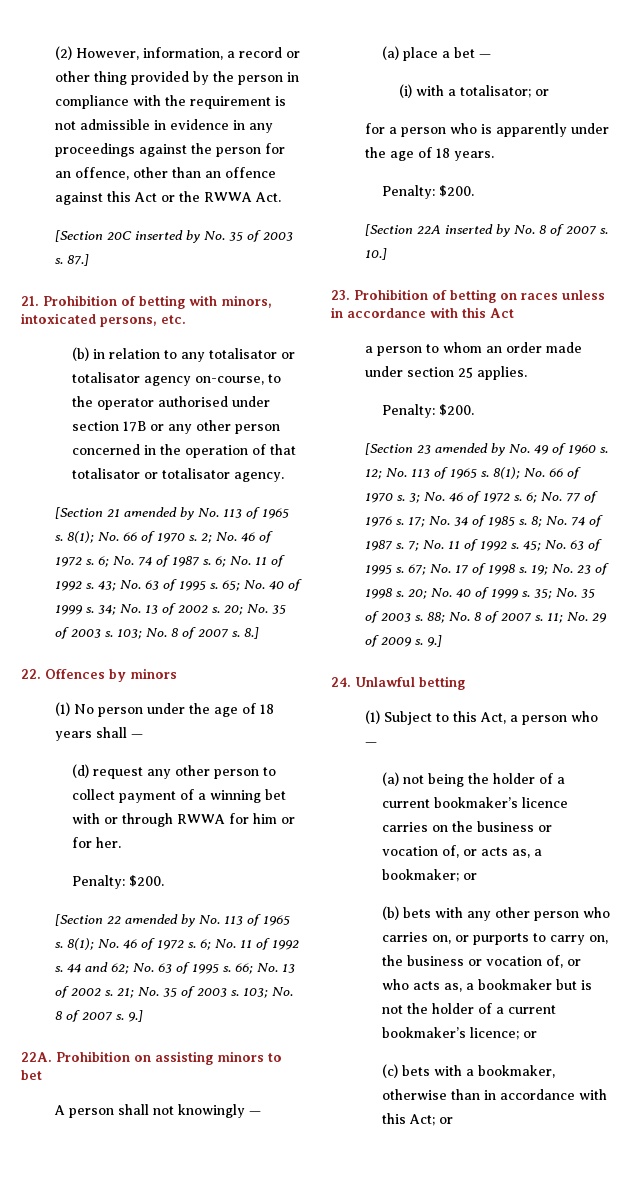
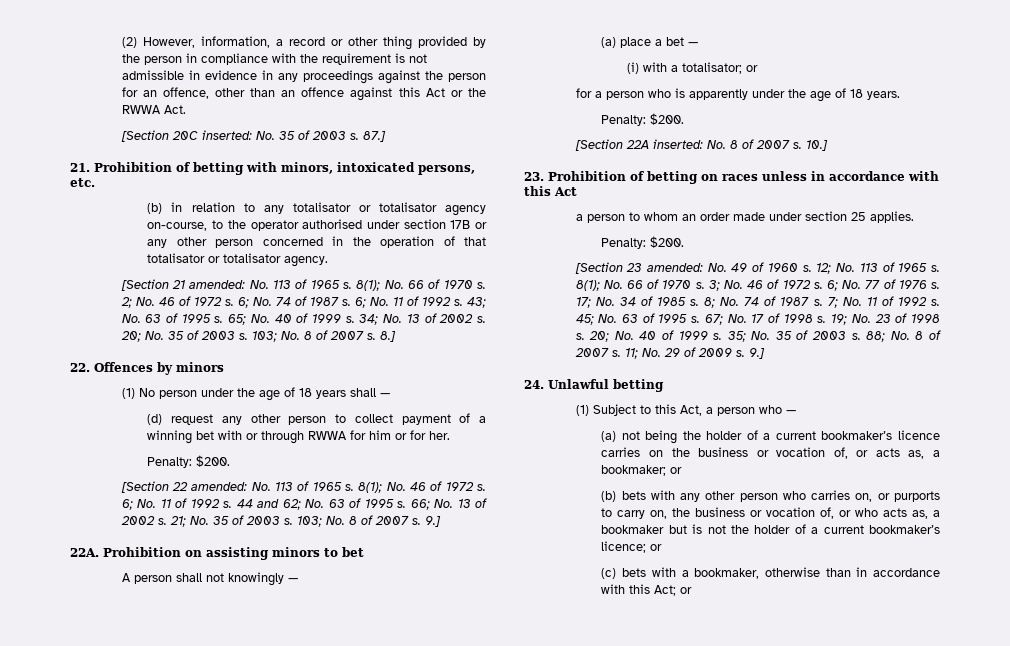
- [Section 20C inserted by No. 35 of 2003 s.
+ [Section 20C inserted: No. 35 of 2003 s.
- [Section 21 amended by No. 113 of 1965 s.
+ [Section 21 amended: No. 113 of 1965 s.
- [Section 22 amended by No. 113 of 1965 s.
+ [Section 22 amended: No. 113 of 1965 s.
- [Section 22A inserted by No. 8 of 2007 s.
+ [Section 22A inserted: No. 8 of 2007 s.
- [Section 23 amended by No. 49 of 1960 s.
+ [Section 23 amended: No. 49 of 1960 s.

